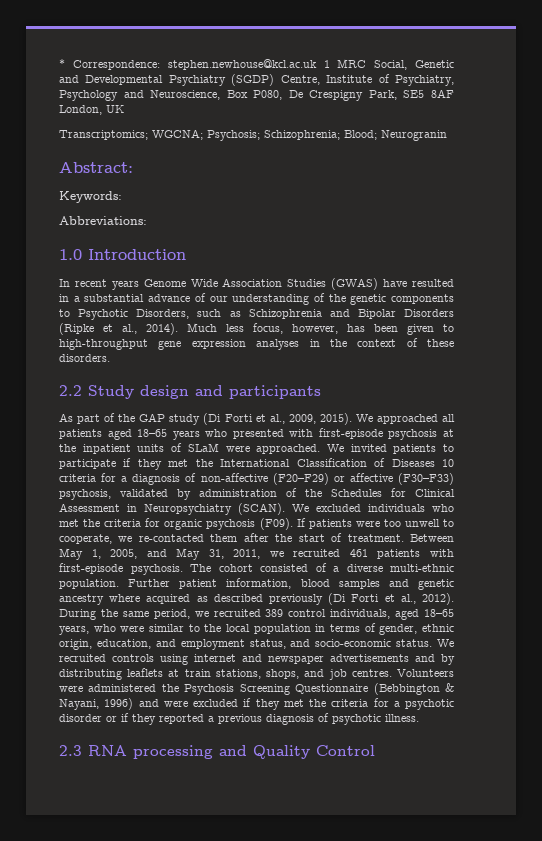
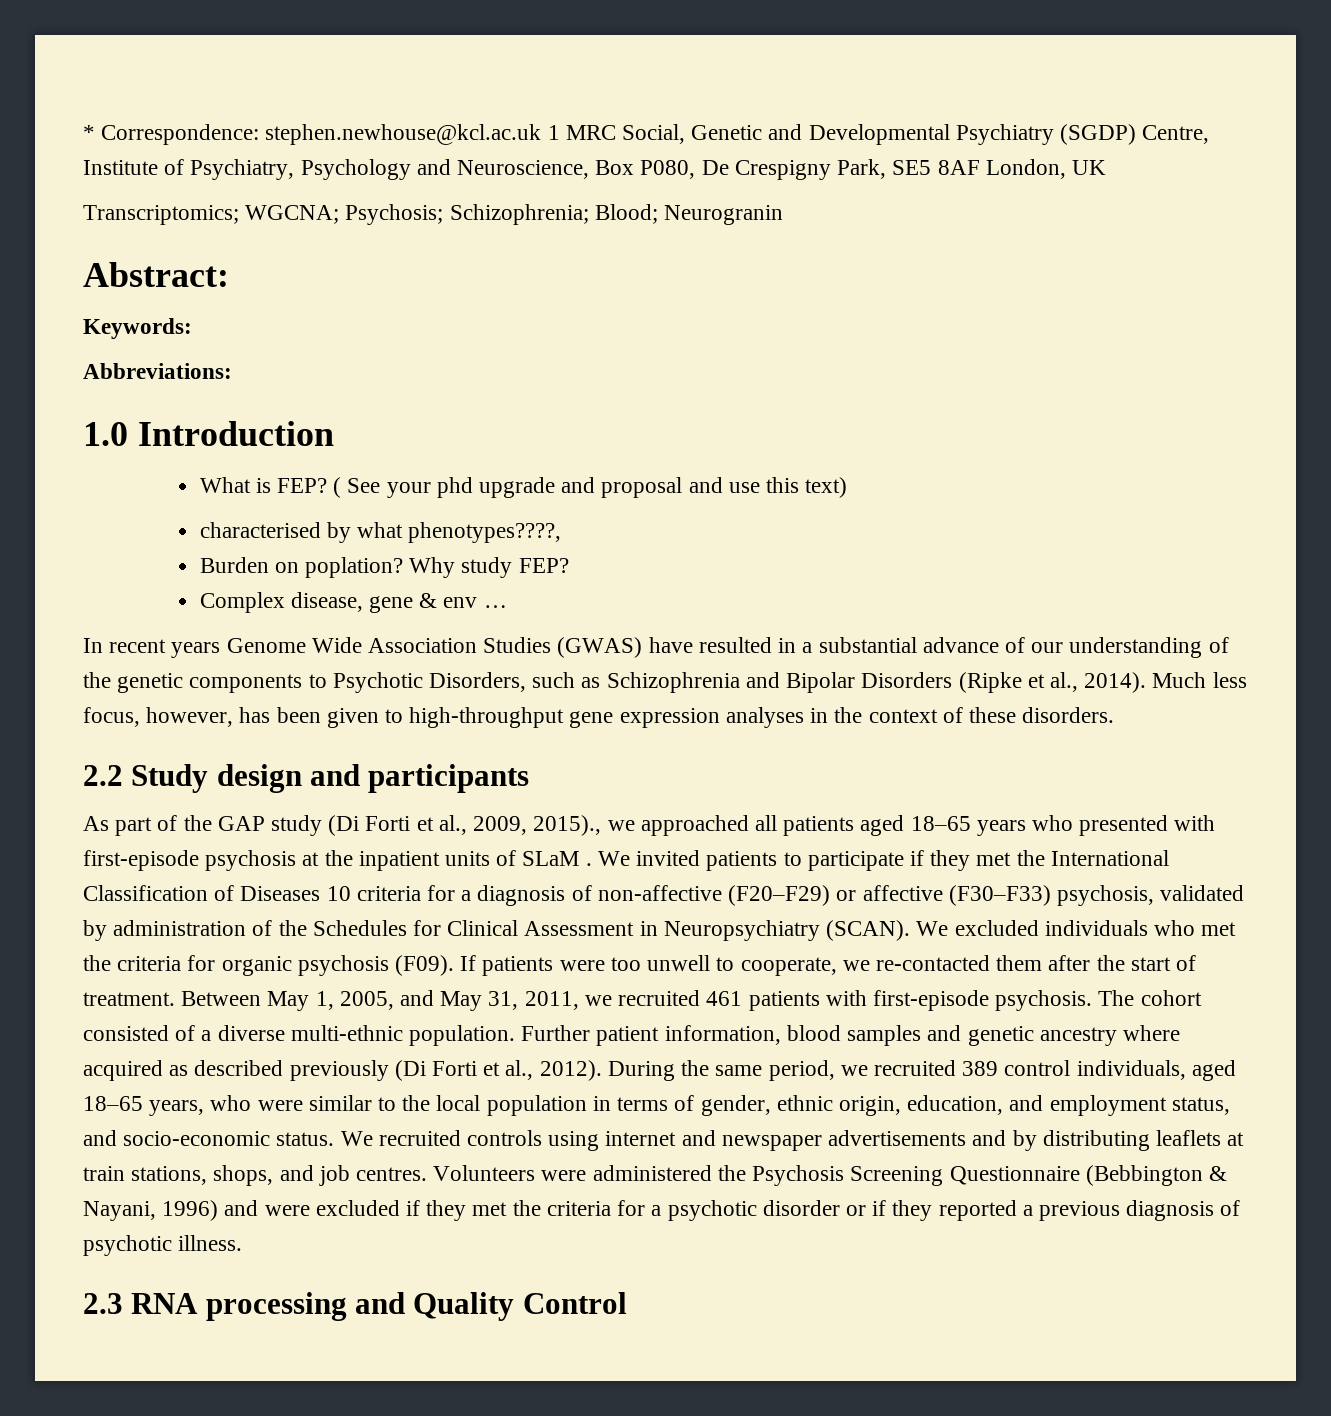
+ What is FEP? ( See your phd upgrade and proposal and use this text)
+ characterised by what phenotypes????,
+ Burden on poplation? Why study FEP?
+ Complex disease, gene & env …
- As part of the GAP study (Di Forti et al., 2009, 2015). We approached all patients aged 18–65 years who presented with first-episode psychosis at the inpatient units of SLaM were approached.
+ As part of the GAP study (Di Forti et al., 2009, 2015)., we approached all patients aged 18–65 years who presented with first-episode psychosis at the inpatient units of SLaM .

